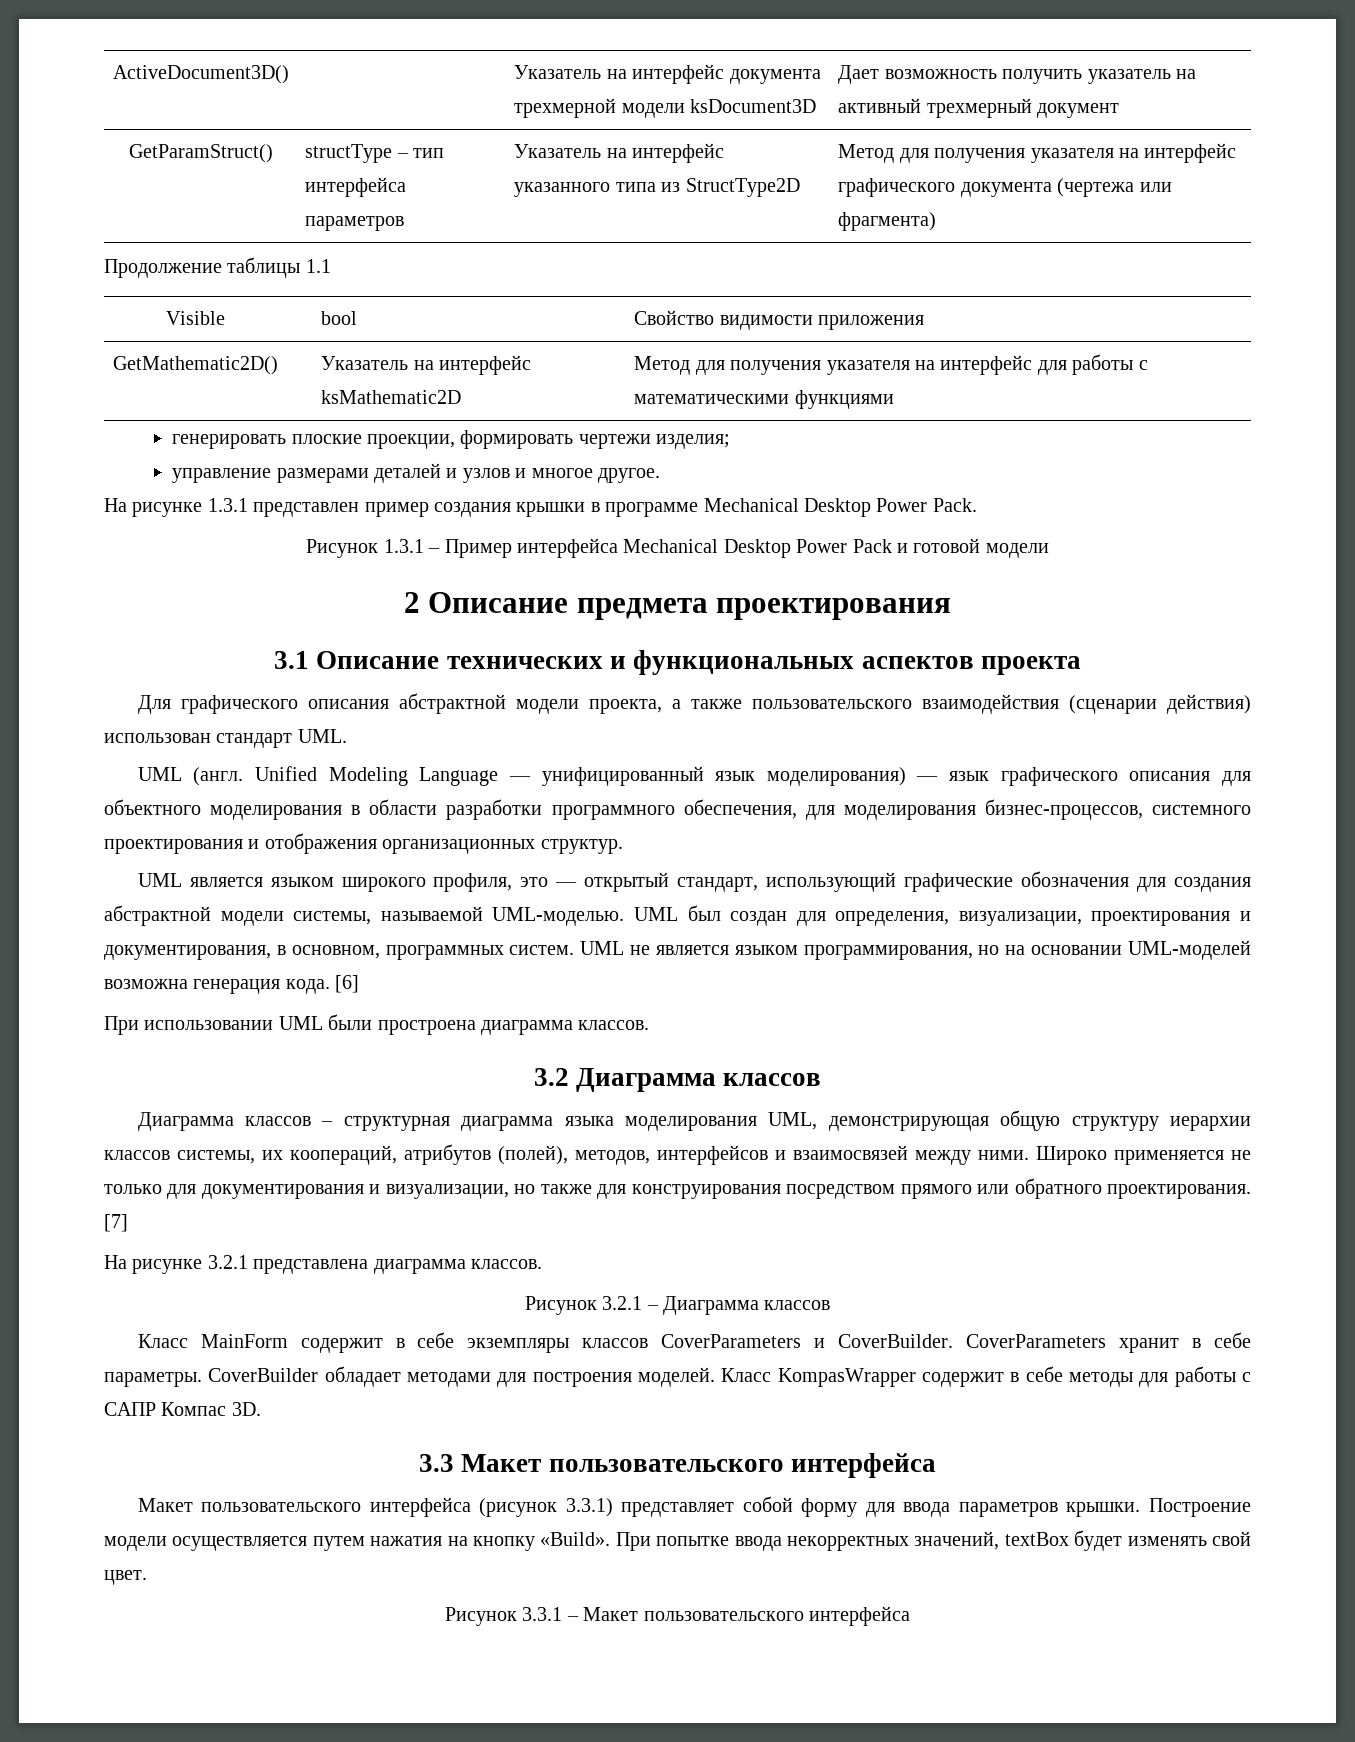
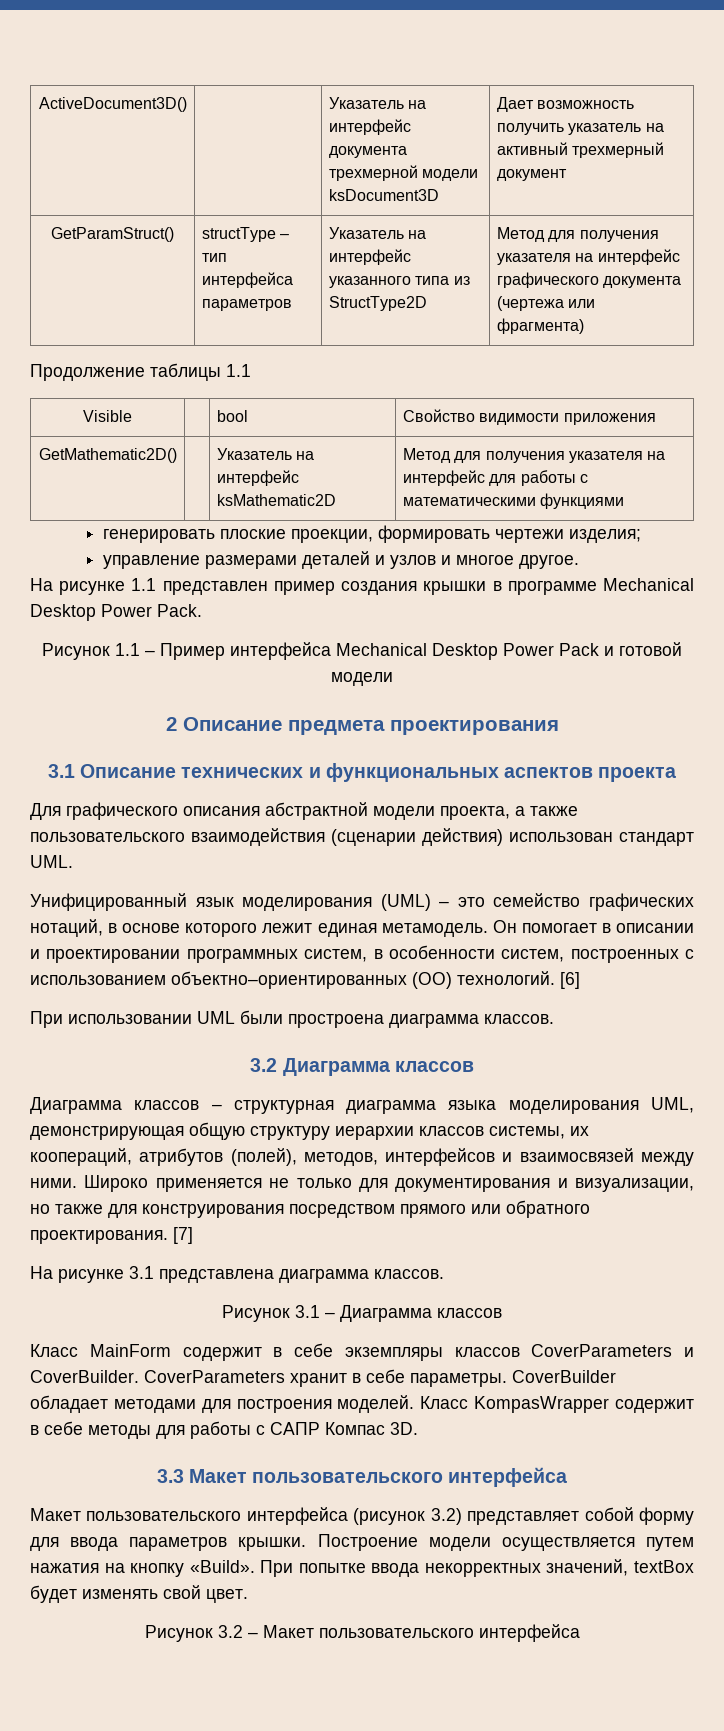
- На рисунке 1.3.1 представлен пример создания крышки в программе Mechanical Desktop Power Pack.
+ На рисунке 1.1 представлен пример создания крышки в программе Mechanical Desktop Power Pack.
- Рисунок 1.3.1 – Пример интерфейса Mechanical Desktop Power Pack и готовой модели
+ Рисунок 1.1 – Пример интерфейса Mechanical Desktop Power Pack и готовой модели
- UML (англ. Unified Modeling Language — унифицированный язык моделирования) — язык графического описания для объектного моделирования в области разработки программного обеспечения, для моделирования бизнес-процессов, системного проектирования и отображения организационных структур.
- UML является языком широкого профиля, это — открытый стандарт, использующий графические обозначения для создания абстрактной модели системы, называемой UML-моделью. UML был создан для определения, визуализации, проектирования и документирования, в основном, программных систем. UML не является языком программирования, но на основании UML-моделей возможна генерация кода.
+ Унифицированный язык моделирования (UML) – это семейство графических нотаций, в основе которого лежит единая метамодель. Он помогает в описании и проектировании программных систем, в особенности систем, построенных с использованием объектно–ориентированных (ОО) технологий.
- На рисунке 3.2.1 представлена диаграмма классов.
+ На рисунке 3.1 представлена диаграмма классов.
- Рисунок 3.2.1 – Диаграмма классов
+ Рисунок 3.1 – Диаграмма классов
- Макет пользовательского интерфейса (рисунок 3.3.1) представляет собой форму для ввода параметров крышки.
+ Макет пользовательского интерфейса (рисунок 3.2) представляет собой форму для ввода параметров крышки.
- Рисунок 3.3.1 – Макет пользовательского интерфейса
+ Рисунок 3.2 – Макет пользовательского интерфейса

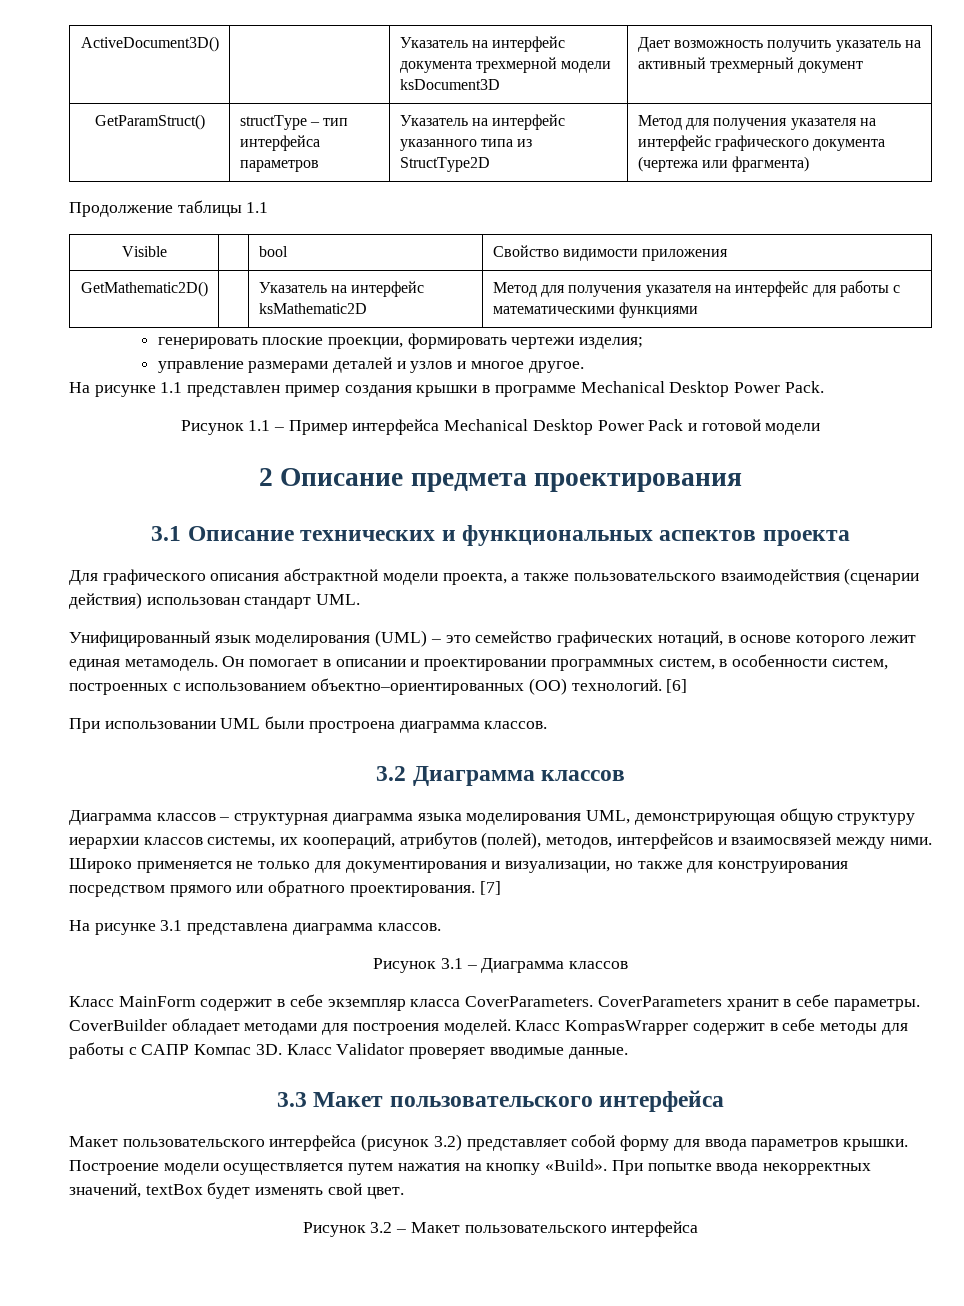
- Класс MainForm содержит в себе экземпляры классов CoverParameters и CoverBuilder.
+ Класс MainForm содержит в себе экземпляр класса CoverParameters.
+ Класс Validator проверяет вводимые данные.

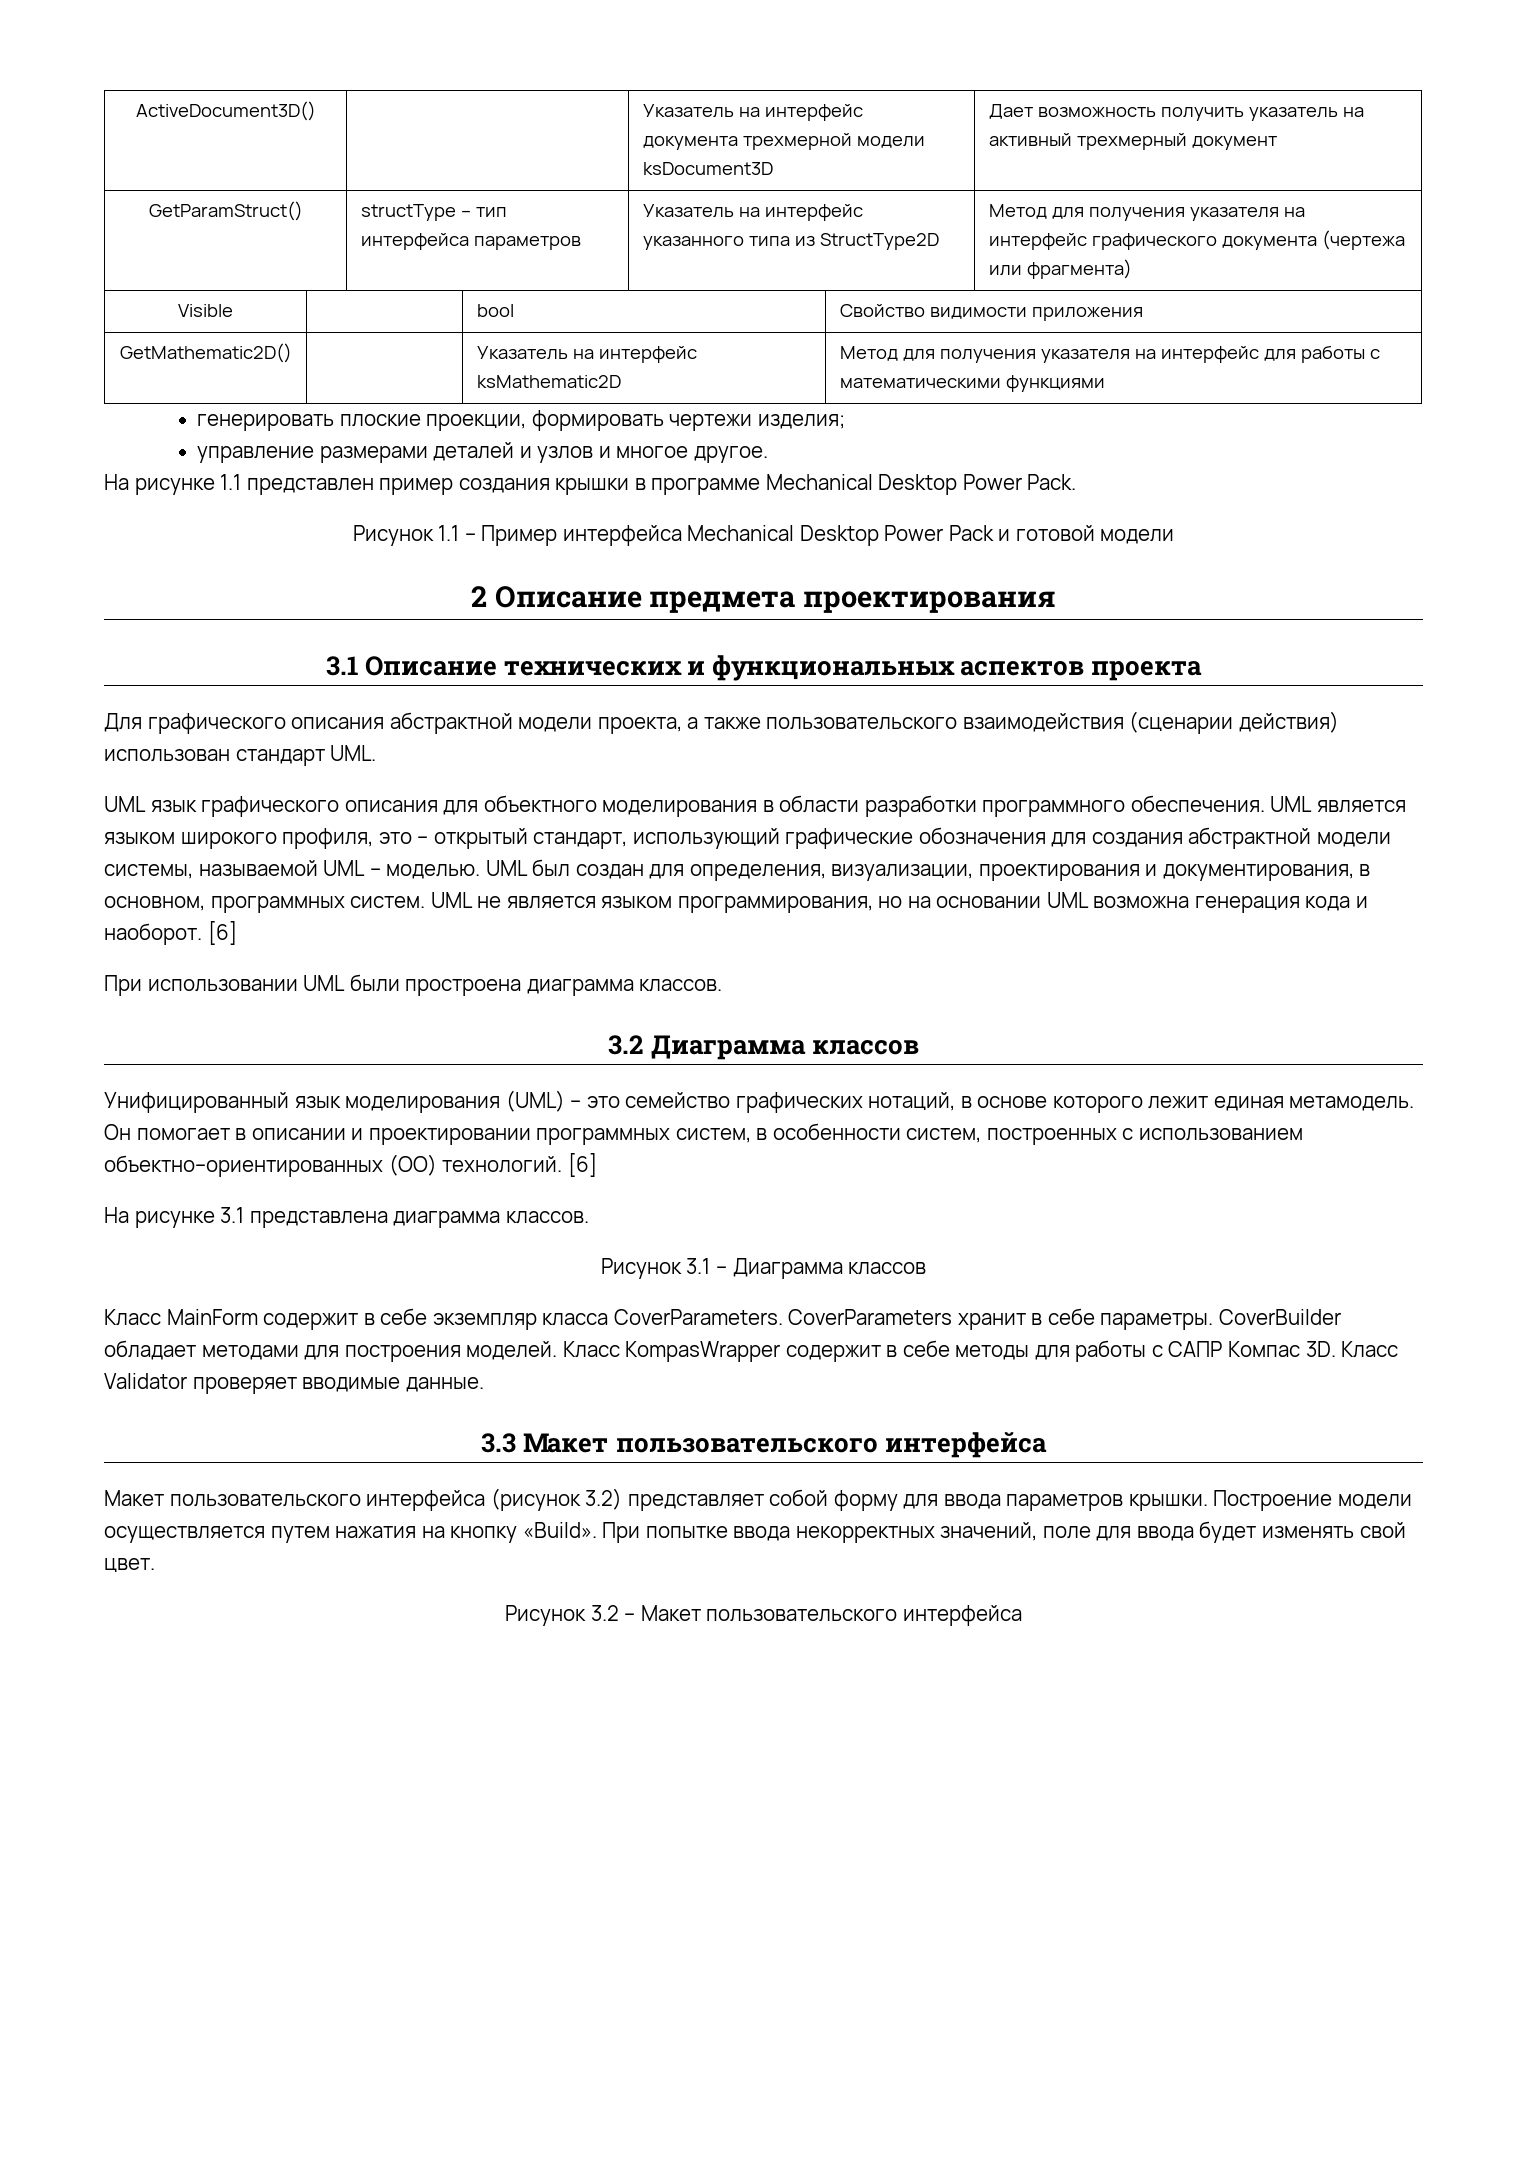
- Продолжение таблицы 1.1
+ UML язык графического описания для объектного моделирования в области разработки программного обеспечения. UML является языком широкого профиля, это – открытый стандарт, использующий графические обозначения для создания абстрактной модели системы, называемой UML – моделью. UML был создан для определения, визуализации, проектирования и документирования, в основном, программных систем. UML не является языком программирования, но на основании UML возможна генерация кода и наоборот. [6]
+ При использовании UML были простроена диаграмма классов.
+ 3.2 Диаграмма классов
- При использовании UML были простроена диаграмма классов.
- 3.2 Диаграмма классов
- Диаграмма классов – структурная диаграмма языка моделирования UML, демонстрирующая общую структуру иерархии классов системы, их коопераций, атрибутов (полей), методов, интерфейсов и взаимосвязей между ними. Широко применяется не только для документирования и визуализации, но также для конструирования посредством прямого или обратного проектирования. [7]
- При попытке ввода некорректных значений, textBox будет изменять свой цвет.
+ При попытке ввода некорректных значений, поле для ввода будет изменять свой цвет.

